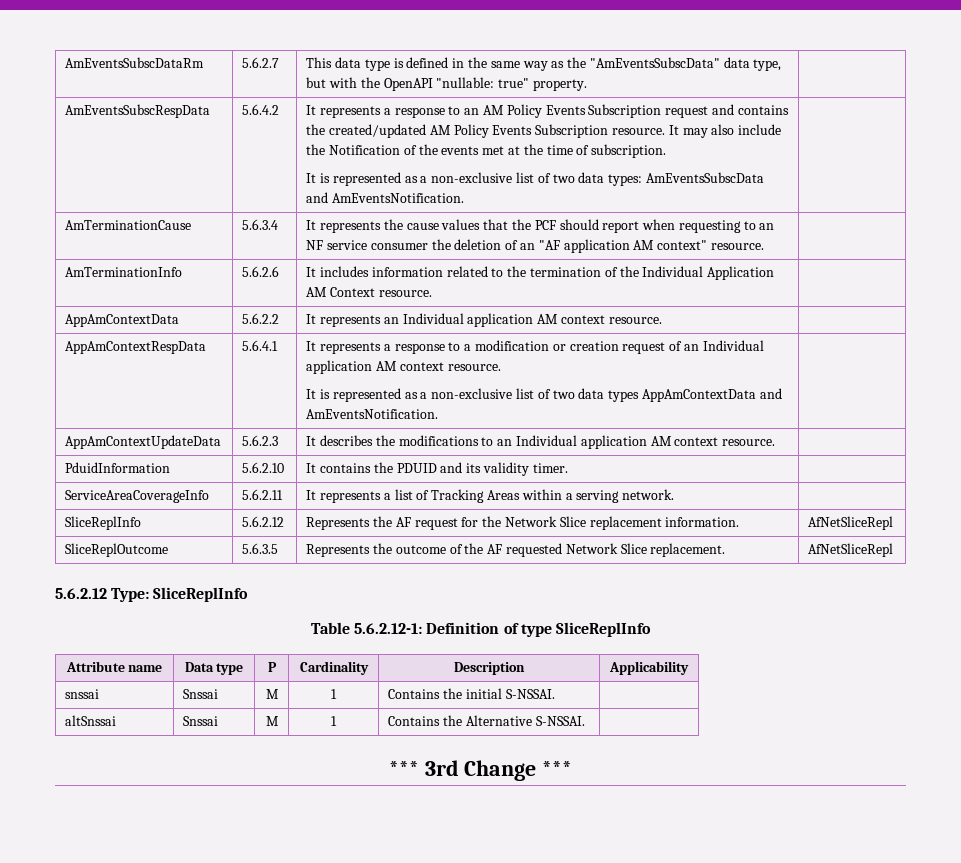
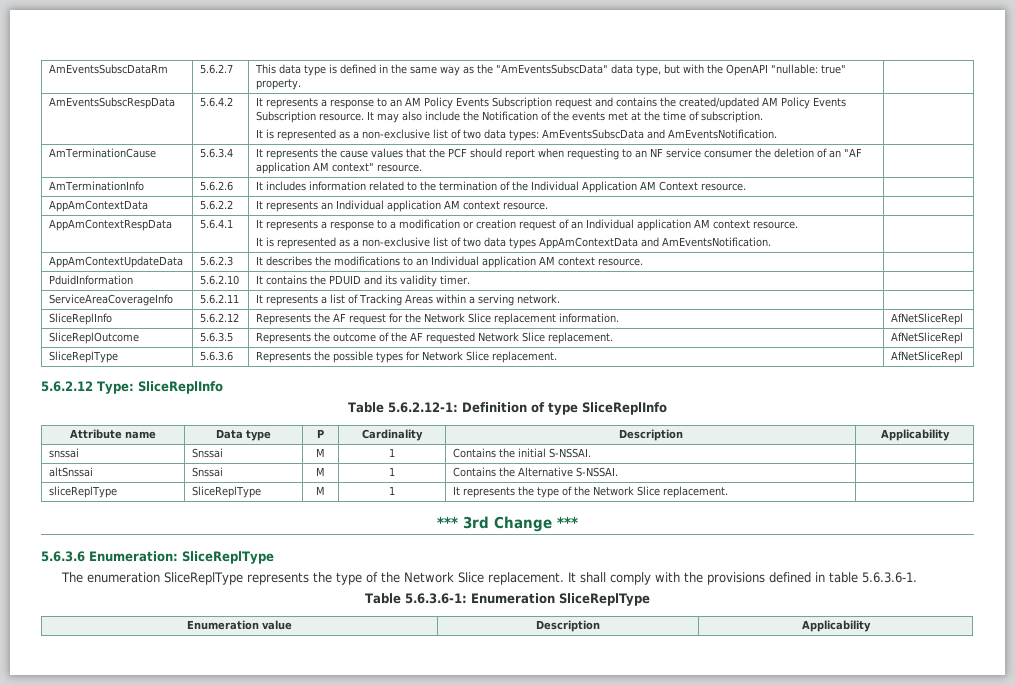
+ SliceReplType | 5.6.3.6 | Represents the possible types for Network Slice replacement. | AfNetSliceRepl
+ sliceReplType | SliceReplType | M | 1 | It represents the type of the Network Slice replacement. |
  *** 3rd Change ***
+ 5.6.3.6 Enumeration: SliceReplType
+ The enumeration SliceReplType represents the type of the Network Slice replacement. It shall comply with the provisions defined in table 5.6.3.6-1.
+ Table 5.6.3.6-1: Enumeration SliceReplType
+ Enumeration value | Description | Applicability

